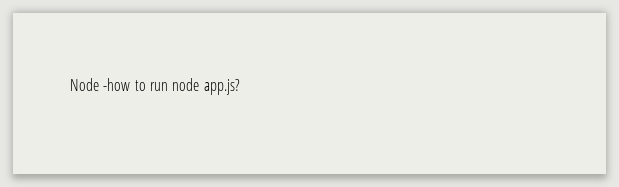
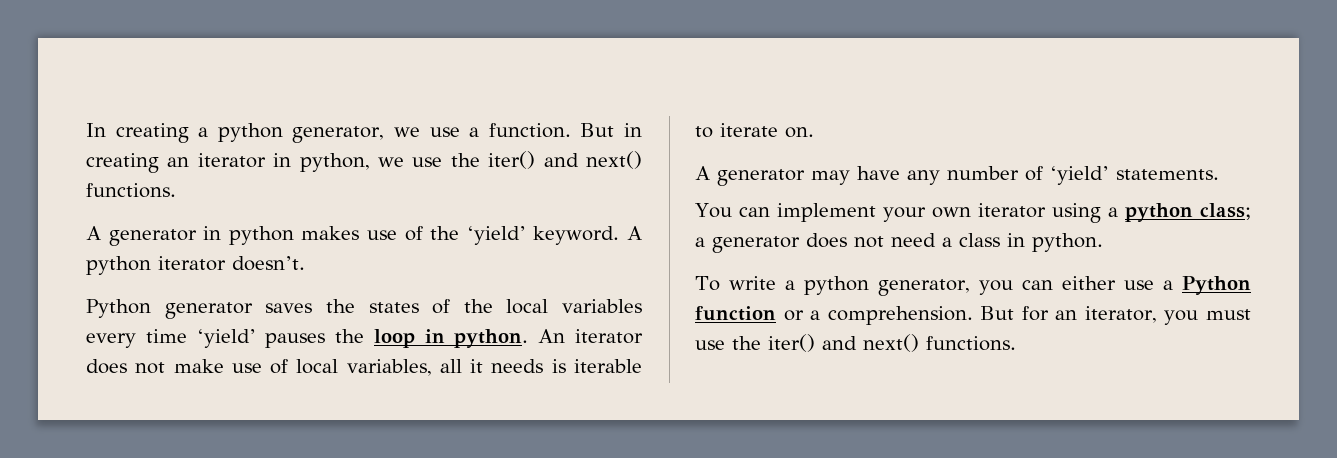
- Node -how to run node app.js?
+ In creating a python generator, we use a function. But in creating an iterator in python, we use the iter() and next() functions.
+ A generator in python makes use of the ‘yield’ keyword. A python iterator doesn’t.
+ Python generator saves the states of the local variables every time ‘yield’ pauses the loop in python. An iterator does not make use of local variables, all it needs is iterable to iterate on.
+ A generator may have any number of ‘yield’ statements.
+ You can implement your own iterator using a python class; a generator does not need a class in python.
+ To write a python generator, you can either use a Python function or a comprehension. But for an iterator, you must use the iter() and next() functions.

